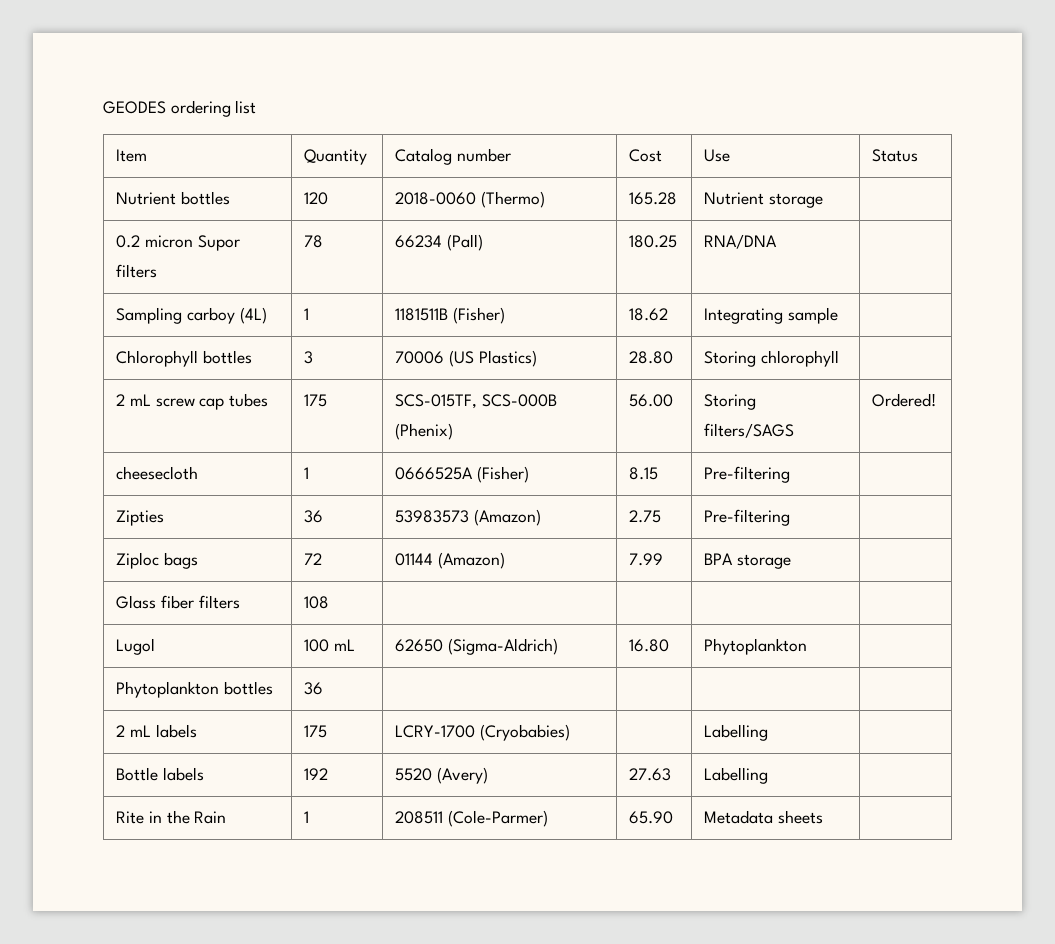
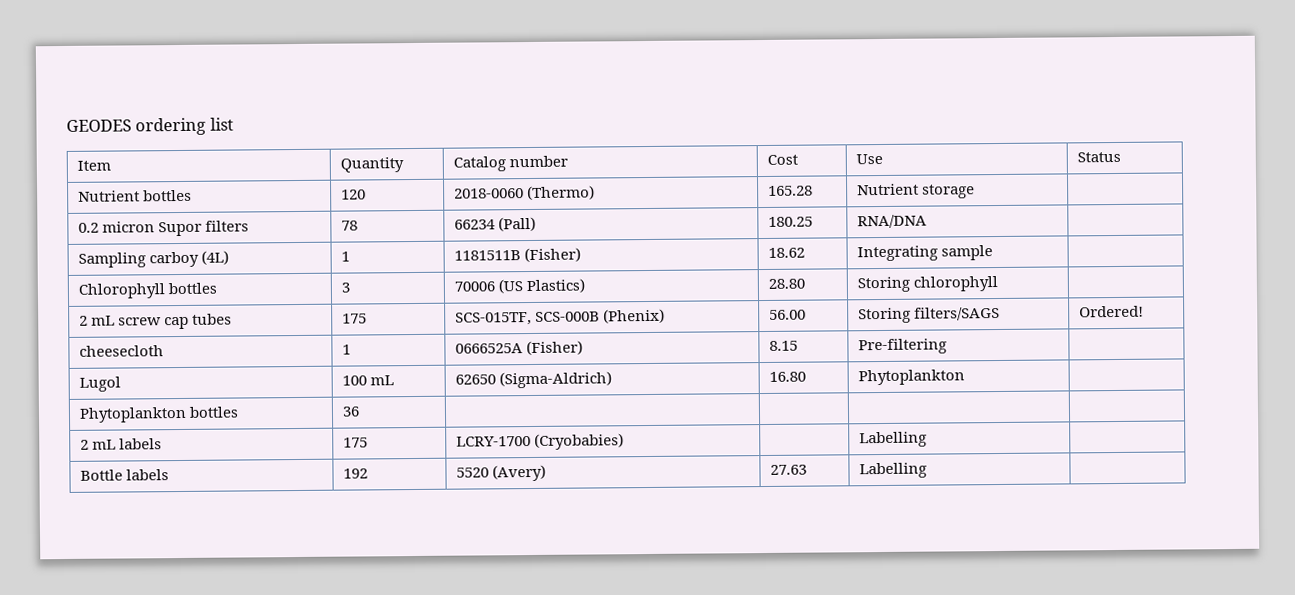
- Zipties | 36 | 53983573 (Amazon) | 2.75 | Pre-filtering |
- Ziploc bags | 72 | 01144 (Amazon) | 7.99 | BPA storage |
- Glass fiber filters | 108 | | | |
- Rite in the Rain | 1 | 208511 (Cole-Parmer) | 65.90 | Metadata sheets |

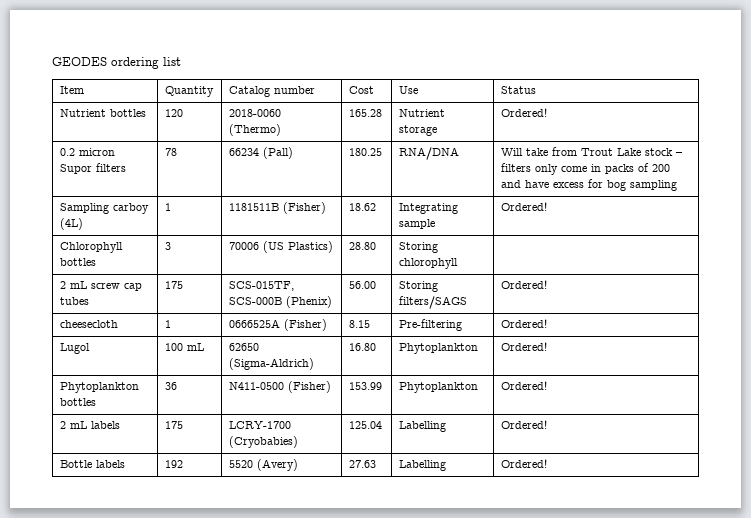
- Nutrient bottles | 120 | 2018-0060 (Thermo) | 165.28 | Nutrient storage |
+ Nutrient bottles | 120 | 2018-0060 (Thermo) | 165.28 | Nutrient storage | Ordered!
- 0.2 micron Supor filters | 78 | 66234 (Pall) | 180.25 | RNA/DNA |
+ 0.2 micron Supor filters | 78 | 66234 (Pall) | 180.25 | RNA/DNA | Will take from Trout Lake stock – filters only come in packs of 200 and have excess for bog sampling
- Sampling carboy (4L) | 1 | 1181511B (Fisher) | 18.62 | Integrating sample |
+ Sampling carboy (4L) | 1 | 1181511B (Fisher) | 18.62 | Integrating sample | Ordered!
- cheesecloth | 1 | 0666525A (Fisher) | 8.15 | Pre-filtering |
+ cheesecloth | 1 | 0666525A (Fisher) | 8.15 | Pre-filtering | Ordered!
- Lugol | 100 mL | 62650 (Sigma-Aldrich) | 16.80 | Phytoplankton |
+ Lugol | 100 mL | 62650 (Sigma-Aldrich) | 16.80 | Phytoplankton | Ordered!
- Phytoplankton bottles | 36 | | | |
+ Phytoplankton bottles | 36 | N411-0500 (Fisher) | 153.99 | Phytoplankton | Ordered!
- 2 mL labels | 175 | LCRY-1700 (Cryobabies) | | Labelling |
+ 2 mL labels | 175 | LCRY-1700 (Cryobabies) | 125.04 | Labelling | Ordered!
- Bottle labels | 192 | 5520 (Avery) | 27.63 | Labelling |
+ Bottle labels | 192 | 5520 (Avery) | 27.63 | Labelling | Ordered!

